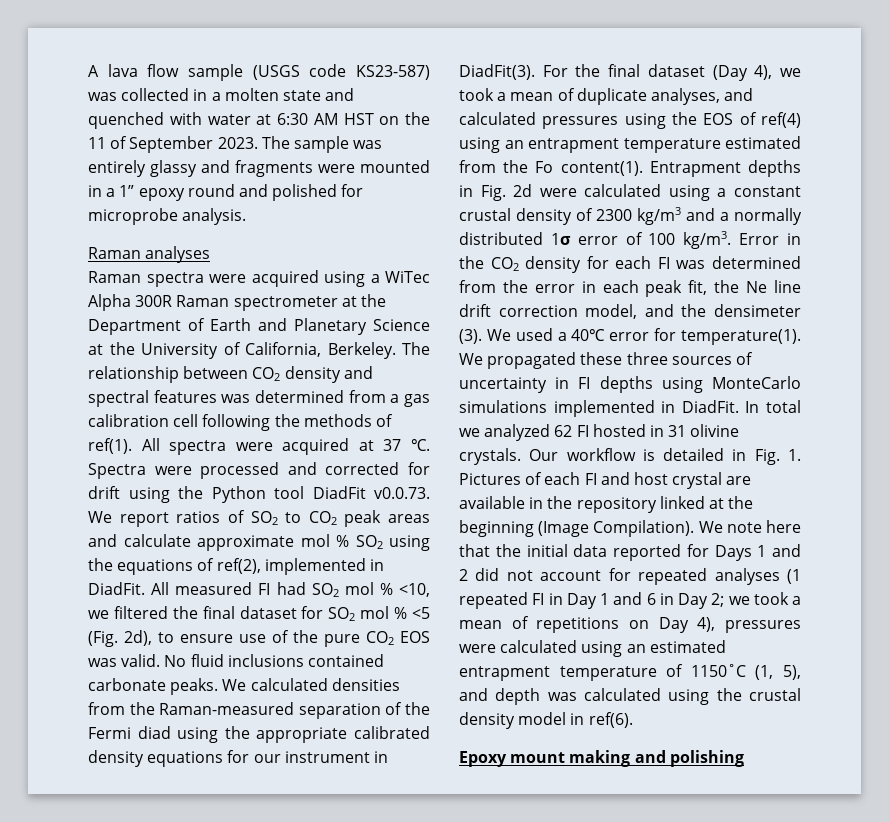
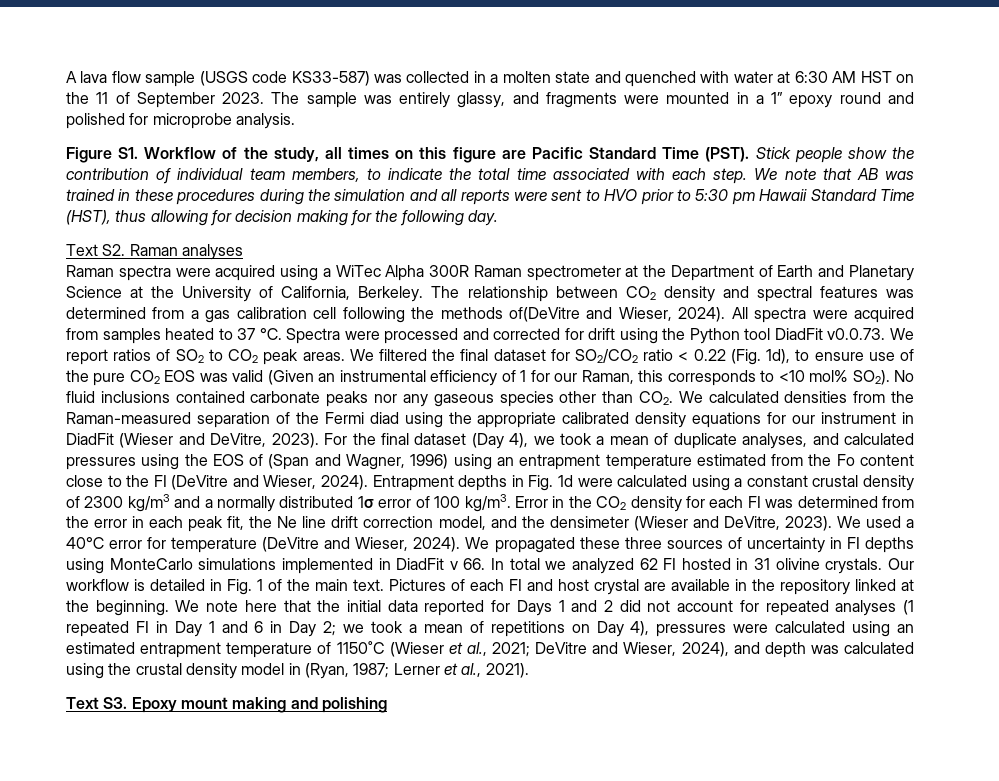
- A lava flow sample (USGS code KS23-587) was collected in a molten state and quenched with water at 6:30 AM HST on the 11 of September 2023.
+ A lava flow sample (USGS code KS33-587) was collected in a molten state and quenched with water at 6:30 AM HST on the 11 of September 2023.
- The sample was entirely glassy and fragments were mounted in a 1” epoxy round and polished for microprobe analysis.
+ The sample was entirely glassy, and fragments were mounted in a 1” epoxy round and polished for microprobe analysis.
- Raman analyses
+ Figure S1. Workflow of the study, all times on this figure are Pacific Standard Time (PST). Stick people show the contribution of individual team members, to indicate the total time associated with each step. We note that AB was trained in these procedures during the simulation and all reports were sent to HVO prior to 5:30 pm Hawaii Standard Time (HST), thus allowing for decision making for the following day.
+ Text S2. Raman analyses
- The relationship between CO2 density and spectral features was determined from a gas calibration cell following the methods of ref(1). All spectra were acquired at 37 ℃.
+ The relationship between CO2 density and spectral features was determined from a gas calibration cell following the methods of(DeVitre and Wieser, 2024). All spectra were acquired from samples heated to 37 ℃.
- Spectra were processed and corrected for drift using the Python tool DiadFit v0.0.73. We report ratios of SO2 to CO2 peak areas and calculate approximate mol % SO2 using the equations of ref(2), implemented in DiadFit. All measured FI had SO2 mol % <10, we filtered the final dataset for SO2 mol % <5 (Fig. 2d), to ensure use of the pure CO2 EOS was valid.
+ Spectra were processed and corrected for drift using the Python tool DiadFit v0.0.73. We report ratios of SO2 to CO2 peak areas. We filtered the final dataset for SO2/CO2 ratio < 0.22 (Fig. 1d), to ensure use of the pure CO2 EOS was valid (Given an instrumental efficiency of 1 for our Raman, this corresponds to <10 mol% SO2).
- No fluid inclusions contained carbonate peaks. We calculated densities from the Raman-measured separation of the Fermi diad using the appropriate calibrated density equations for our instrument in DiadFit(3).
+ No fluid inclusions contained carbonate peaks nor any gaseous species other than CO2. We calculated densities from the Raman-measured separation of the Fermi diad using the appropriate calibrated density equations for our instrument in DiadFit (Wieser and DeVitre, 2023).
- For the final dataset (Day 4), we took a mean of duplicate analyses, and calculated pressures using the EOS of ref(4) using an entrapment temperature estimated from the Fo content(1).
+ For the final dataset (Day 4), we took a mean of duplicate analyses, and calculated pressures using the EOS of (Span and Wagner, 1996) using an entrapment temperature estimated from the Fo content close to the FI (DeVitre and Wieser, 2024).
- Entrapment depths in Fig. 2d were calculated using a constant crustal density of 2300 kg/m3 and a normally distributed 1σ error of 100 kg/m3.
+ Entrapment depths in Fig. 1d were calculated using a constant crustal density of 2300 kg/m3 and a normally distributed 1σ error of 100 kg/m3.
- Error in the CO2 density for each FI was determined from the error in each peak fit, the Ne line drift correction model, and the densimeter (3).
+ Error in the CO2 density for each FI was determined from the error in each peak fit, the Ne line drift correction model, and the densimeter (Wieser and DeVitre, 2023).
- We used a 40℃ error for temperature(1).
+ We used a 40℃ error for temperature (DeVitre and Wieser, 2024).
- We propagated these three sources of uncertainty in FI depths using MonteCarlo simulations implemented in DiadFit. In total we analyzed 62 FI hosted in 31 olivine crystals.
+ We propagated these three sources of uncertainty in FI depths using MonteCarlo simulations implemented in DiadFit v 66. In total we analyzed 62 FI hosted in 31 olivine crystals.
- Our workflow is detailed in Fig. 1. Pictures of each FI and host crystal are available in the repository linked at the beginning (Image Compilation).
+ Our workflow is detailed in Fig. 1 of the main text. Pictures of each FI and host crystal are available in the repository linked at the beginning.
- we took a mean of repetitions on Day 4), pressures were calculated using an estimated entrapment temperature of 1150˚C (1, 5), and depth was calculated using the crustal density model in ref(6).
- Epoxy mount making and polishing
+ we took a mean of repetitions on Day 4), pressures were calculated using an estimated entrapment temperature of 1150˚C (Wieser et al., 2021; DeVitre and Wieser, 2024), and depth was calculated using the crustal density model in (Ryan, 1987; Lerner et al., 2021).
+ Text S3. Epoxy mount making and polishing

